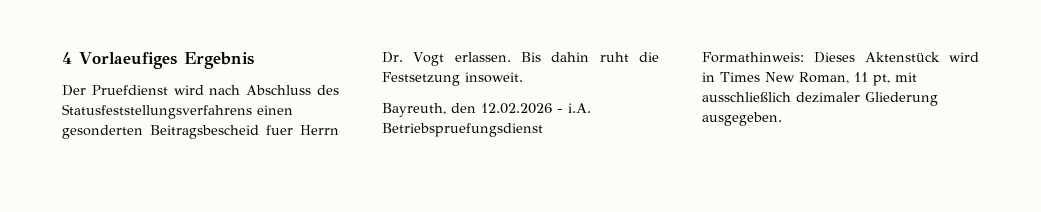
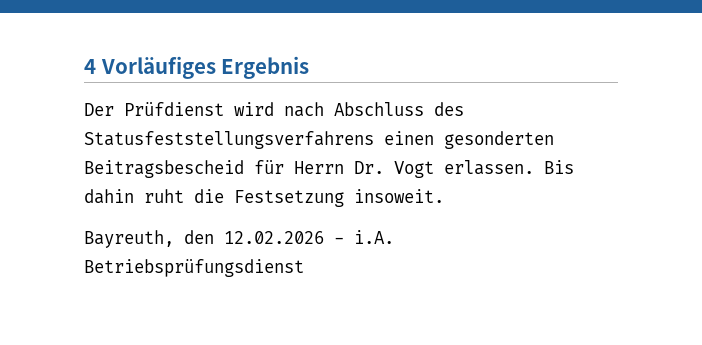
- 4 Vorlaeufiges Ergebnis
+ 4 Vorläufiges Ergebnis
- Der Pruefdienst wird nach Abschluss des Statusfeststellungsverfahrens einen gesonderten Beitragsbescheid fuer Herrn Dr. Vogt erlassen.
+ Der Prüfdienst wird nach Abschluss des Statusfeststellungsverfahrens einen gesonderten Beitragsbescheid für Herrn Dr. Vogt erlassen.
- Bayreuth, den 12.02.2026 - i.A. Betriebspruefungsdienst
- Formathinweis: Dieses Aktenstück wird in Times New Roman, 11 pt, mit ausschließlich dezimaler Gliederung ausgegeben.
+ Bayreuth, den 12.02.2026 - i.A. Betriebsprüfungsdienst

